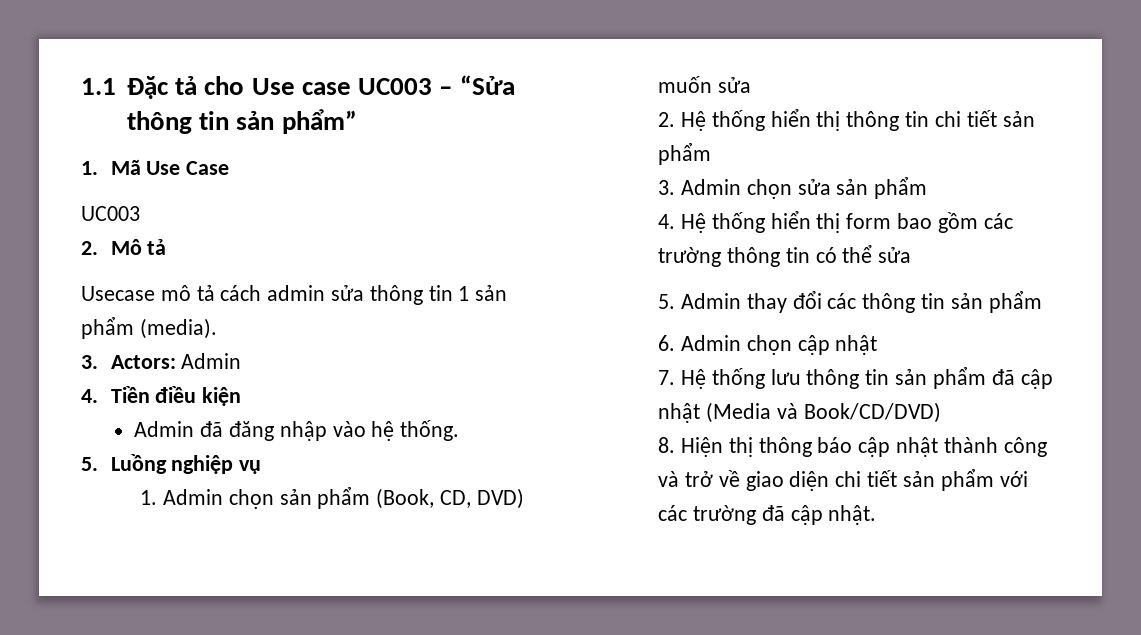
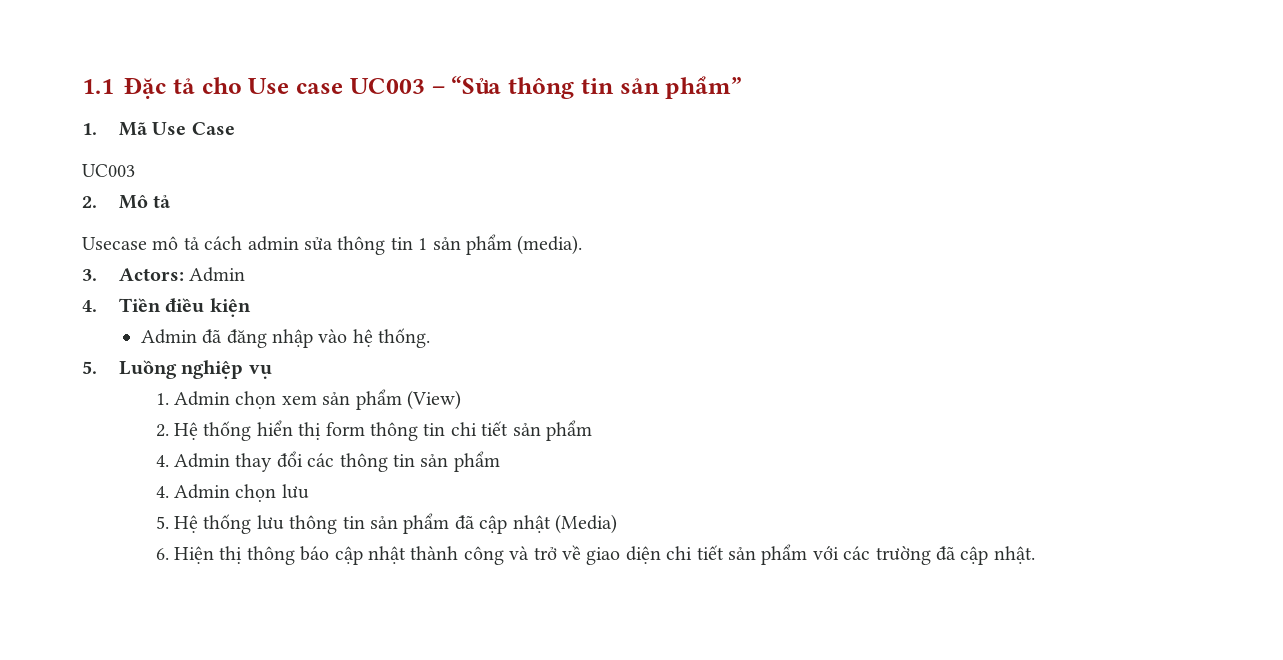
- 1. Admin chọn sản phẩm (Book, CD, DVD) muốn sửa
+ 1. Admin chọn xem sản phẩm (View)
- 2. Hệ thống hiển thị thông tin chi tiết sản phẩm
+ 2. Hệ thống hiển thị form thông tin chi tiết sản phẩm
- 3. Admin chọn sửa sản phẩm
- 4. Hệ thống hiển thị form bao gồm các trường thông tin có thể sửa
- 5. Admin thay đổi các thông tin sản phẩm
+ 4. Admin thay đổi các thông tin sản phẩm
- 6. Admin chọn cập nhật
- 7. Hệ thống lưu thông tin sản phẩm đã cập nhật (Media và Book/CD/DVD)
- 8. Hiện thị thông báo cập nhật thành công và trở về giao diện chi tiết sản phẩm với các trường đã cập nhật.
+ 4. Admin chọn lưu
+ 5. Hệ thống lưu thông tin sản phẩm đã cập nhật (Media)
+ 6. Hiện thị thông báo cập nhật thành công và trở về giao diện chi tiết sản phẩm với các trường đã cập nhật.

